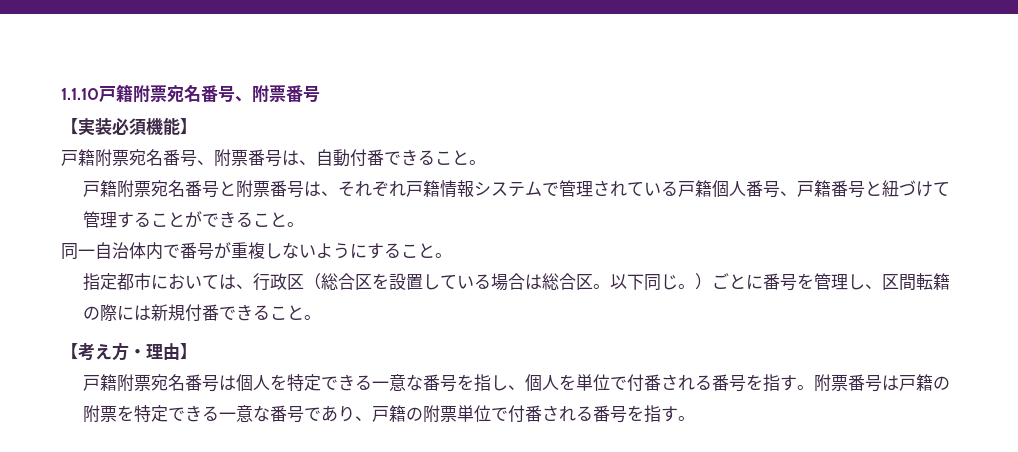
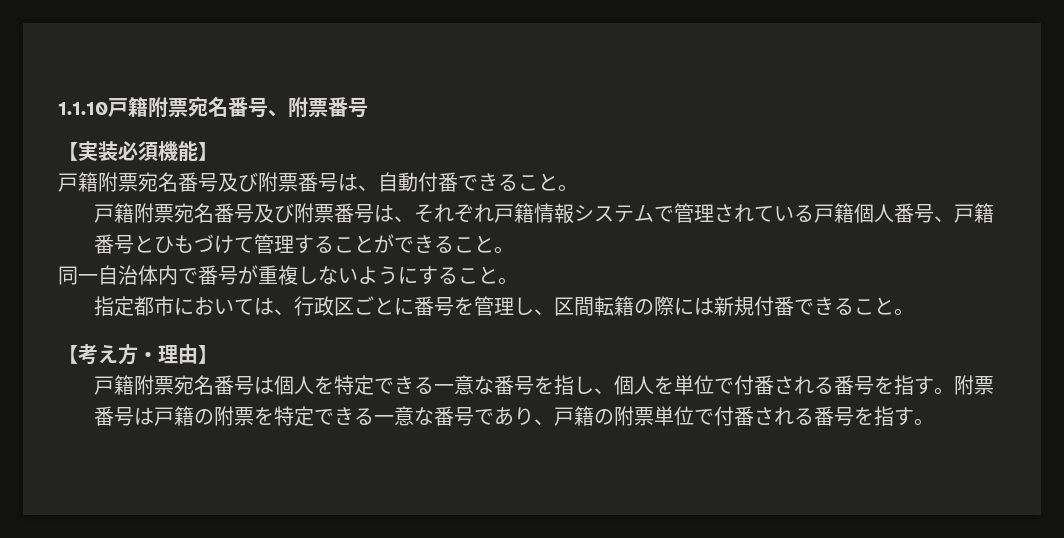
- 戸籍附票宛名番号、附票番号は、自動付番できること。
+ 戸籍附票宛名番号及び附票番号は、自動付番できること。
- 戸籍附票宛名番号と附票番号は、それぞれ戸籍情報システムで管理されている戸籍個人番号、戸籍番号と紐づけて管理することができること。
+ 戸籍附票宛名番号及び附票番号は、それぞれ戸籍情報システムで管理されている戸籍個人番号、戸籍番号とひもづけて管理することができること。
- 指定都市においては、行政区（総合区を設置している場合は総合区。以下同じ。）ごとに番号を管理し、区間転籍の際には新規付番できること。
+ 指定都市においては、行政区ごとに番号を管理し、区間転籍の際には新規付番できること。

